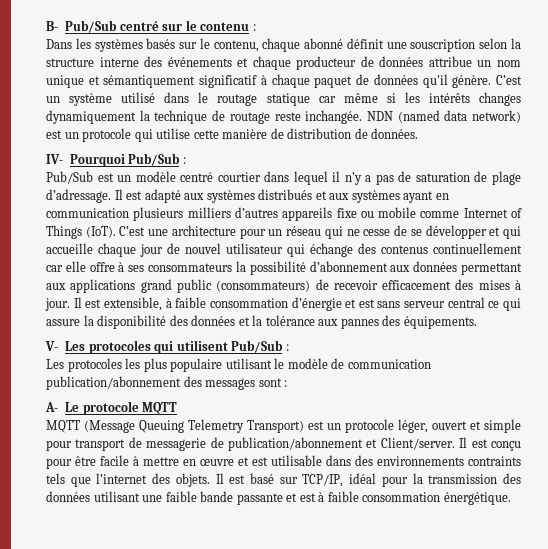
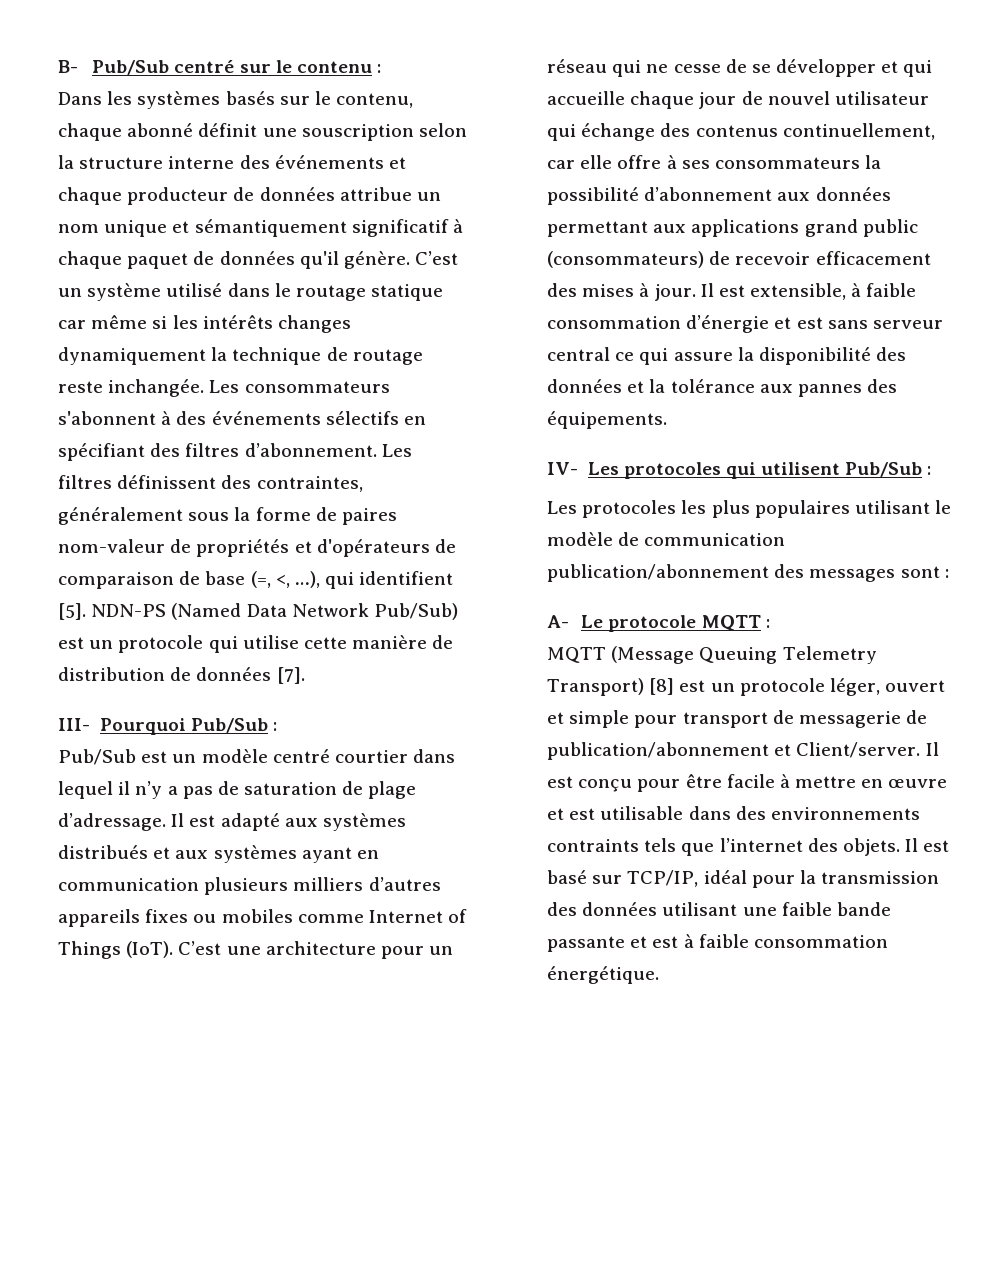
- NDN (named data network) est un protocole qui utilise cette manière de distribution de données.
- IV- Pourquoi Pub/Sub :
+ Les consommateurs s'abonnent à des événements sélectifs en spécifiant des filtres d’abonnement. Les filtres définissent des contraintes, généralement sous la forme de paires nom-valeur de propriétés et d'opérateurs de comparaison de base (=, <, …), qui identifient [5]. NDN-PS (Named Data Network Pub/Sub) est un protocole qui utilise cette manière de distribution de données [7].
+ III- Pourquoi Pub/Sub :
- Il est adapté aux systèmes distribués et aux systèmes ayant en communication plusieurs milliers d’autres appareils fixe ou mobile comme Internet of Things (IoT).
+ Il est adapté aux systèmes distribués et aux systèmes ayant en communication plusieurs milliers d’autres appareils fixes ou mobiles comme Internet of Things (IoT).
- C’est une architecture pour un réseau qui ne cesse de se développer et qui accueille chaque jour de nouvel utilisateur qui échange des contenus continuellement car elle offre à ses consommateurs la possibilité d’abonnement aux données permettant aux applications grand public (consommateurs) de recevoir efficacement des mises à jour.
+ C’est une architecture pour un réseau qui ne cesse de se développer et qui accueille chaque jour de nouvel utilisateur qui échange des contenus continuellement, car elle offre à ses consommateurs la possibilité d’abonnement aux données permettant aux applications grand public (consommateurs) de recevoir efficacement des mises à jour.
- V- Les protocoles qui utilisent Pub/Sub :
+ IV- Les protocoles qui utilisent Pub/Sub :
- Les protocoles les plus populaire utilisant le modèle de communication publication/abonnement des messages sont :
+ Les protocoles les plus populaires utilisant le modèle de communication publication/abonnement des messages sont :
- A- Le protocole MQTT
+ A- Le protocole MQTT :
- MQTT (Message Queuing Telemetry Transport) est un protocole léger, ouvert et simple pour transport de messagerie de publication/abonnement et Client/server.
+ MQTT (Message Queuing Telemetry Transport) [8] est un protocole léger, ouvert et simple pour transport de messagerie de publication/abonnement et Client/server.

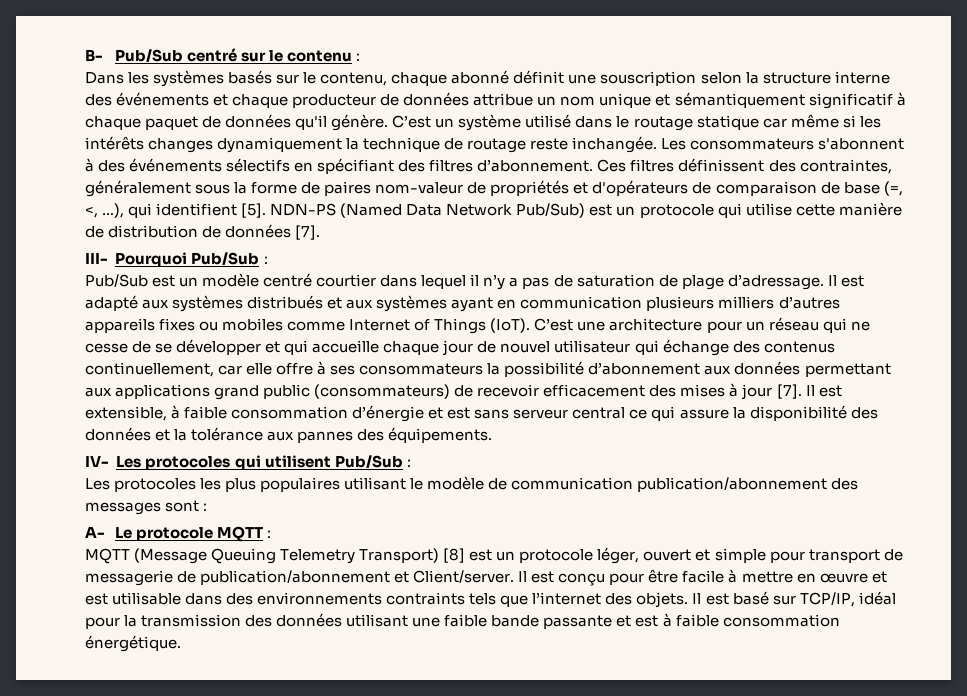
- Les filtres définissent des contraintes, généralement sous la forme de paires nom-valeur de propriétés et d'opérateurs de comparaison de base (=, <, …), qui identifient [5].
+ Ces filtres définissent des contraintes, généralement sous la forme de paires nom-valeur de propriétés et d'opérateurs de comparaison de base (=, <, …), qui identifient [5].
- C’est une architecture pour un réseau qui ne cesse de se développer et qui accueille chaque jour de nouvel utilisateur qui échange des contenus continuellement, car elle offre à ses consommateurs la possibilité d’abonnement aux données permettant aux applications grand public (consommateurs) de recevoir efficacement des mises à jour.
+ C’est une architecture pour un réseau qui ne cesse de se développer et qui accueille chaque jour de nouvel utilisateur qui échange des contenus continuellement, car elle offre à ses consommateurs la possibilité d’abonnement aux données permettant aux applications grand public (consommateurs) de recevoir efficacement des mises à jour [7].

